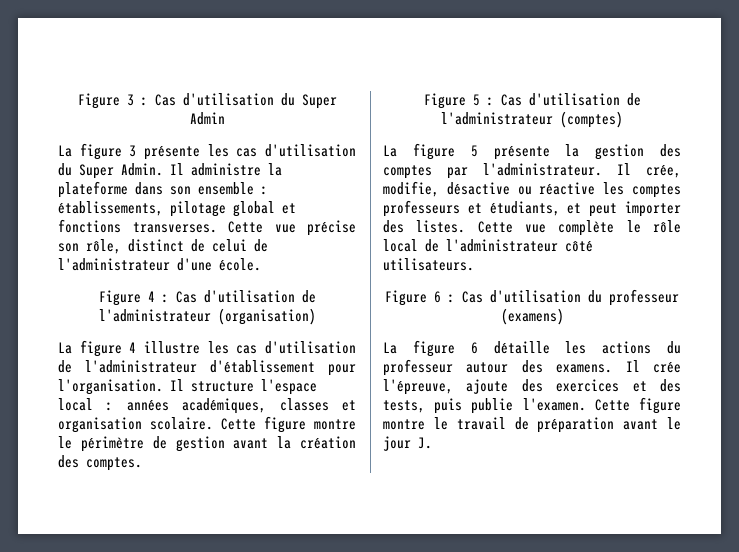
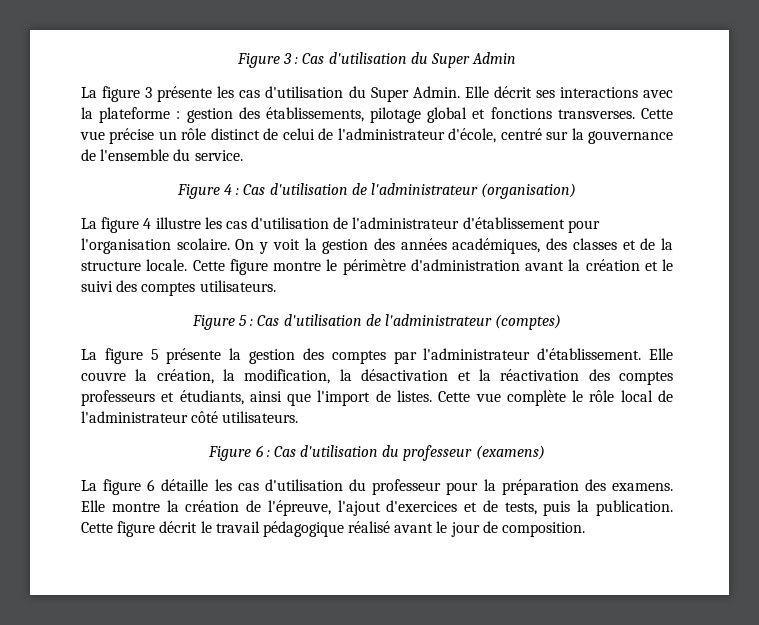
- Il administre la plateforme dans son ensemble : établissements, pilotage global et fonctions transverses.
+ Elle décrit ses interactions avec la plateforme : gestion des établissements, pilotage global et fonctions transverses.
- Cette vue précise son rôle, distinct de celui de l'administrateur d'une école.
+ Cette vue précise un rôle distinct de celui de l'administrateur d'école, centré sur la gouvernance de l'ensemble du service.
- La figure 4 illustre les cas d'utilisation de l'administrateur d'établissement pour l'organisation. Il structure l'espace local : années académiques, classes et organisation scolaire.
+ La figure 4 illustre les cas d'utilisation de l'administrateur d'établissement pour l'organisation scolaire. On y voit la gestion des années académiques, des classes et de la structure locale.
- Cette figure montre le périmètre de gestion avant la création des comptes.
+ Cette figure montre le périmètre d'administration avant la création et le suivi des comptes utilisateurs.
- La figure 5 présente la gestion des comptes par l'administrateur. Il crée, modifie, désactive ou réactive les comptes professeurs et étudiants, et peut importer des listes.
+ La figure 5 présente la gestion des comptes par l'administrateur d'établissement. Elle couvre la création, la modification, la désactivation et la réactivation des comptes professeurs et étudiants, ainsi que l'import de listes.
- La figure 6 détaille les actions du professeur autour des examens. Il crée l'épreuve, ajoute des exercices et des tests, puis publie l'examen. Cette figure montre le travail de préparation avant le jour J.
+ La figure 6 détaille les cas d'utilisation du professeur pour la préparation des examens. Elle montre la création de l'épreuve, l'ajout d'exercices et de tests, puis la publication. Cette figure décrit le travail pédagogique réalisé avant le jour de composition.

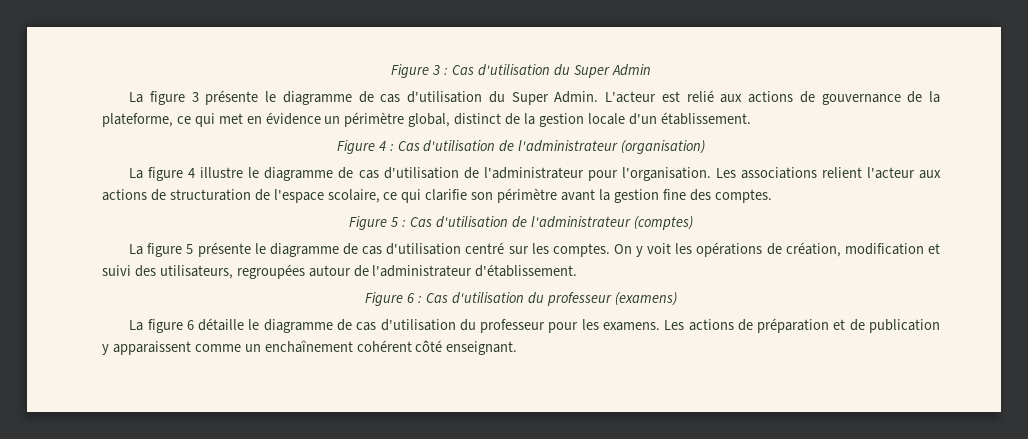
- La figure 3 présente les cas d'utilisation du Super Admin.
+ La figure 3 présente le diagramme de cas d'utilisation du Super Admin.
- Elle décrit ses interactions avec la plateforme : gestion des établissements, pilotage global et fonctions transverses. Cette vue précise un rôle distinct de celui de l'administrateur d'école, centré sur la gouvernance de l'ensemble du service.
+ L'acteur est relié aux actions de gouvernance de la plateforme, ce qui met en évidence un périmètre global, distinct de la gestion locale d'un établissement.
- La figure 4 illustre les cas d'utilisation de l'administrateur d'établissement pour l'organisation scolaire. On y voit la gestion des années académiques, des classes et de la structure locale. Cette figure montre le périmètre d'administration avant la création et le suivi des comptes utilisateurs.
+ La figure 4 illustre le diagramme de cas d'utilisation de l'administrateur pour l'organisation. Les associations relient l'acteur aux actions de structuration de l'espace scolaire, ce qui clarifie son périmètre avant la gestion fine des comptes.
- La figure 5 présente la gestion des comptes par l'administrateur d'établissement. Elle couvre la création, la modification, la désactivation et la réactivation des comptes professeurs et étudiants, ainsi que l'import de listes. Cette vue complète le rôle local de l'administrateur côté utilisateurs.
+ La figure 5 présente le diagramme de cas d'utilisation centré sur les comptes. On y voit les opérations de création, modification et suivi des utilisateurs, regroupées autour de l'administrateur d'établissement.
- La figure 6 détaille les cas d'utilisation du professeur pour la préparation des examens. Elle montre la création de l'épreuve, l'ajout d'exercices et de tests, puis la publication. Cette figure décrit le travail pédagogique réalisé avant le jour de composition.
+ La figure 6 détaille le diagramme de cas d'utilisation du professeur pour les examens. Les actions de préparation et de publication y apparaissent comme un enchaînement cohérent côté enseignant.

